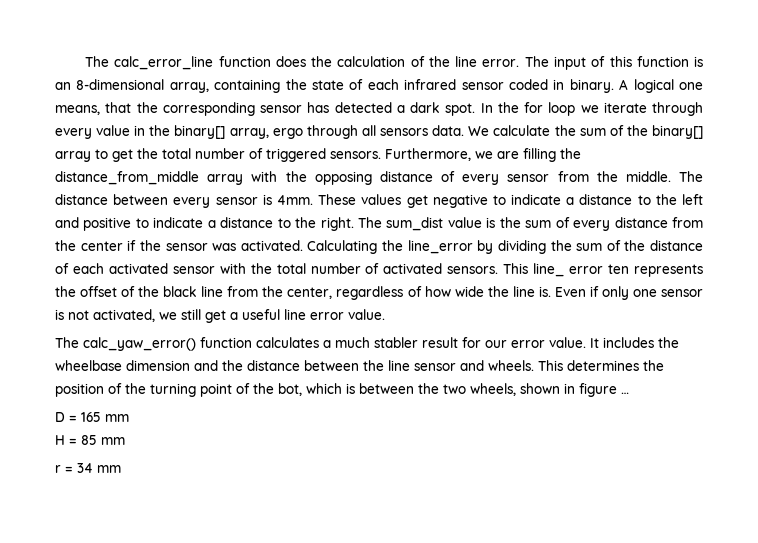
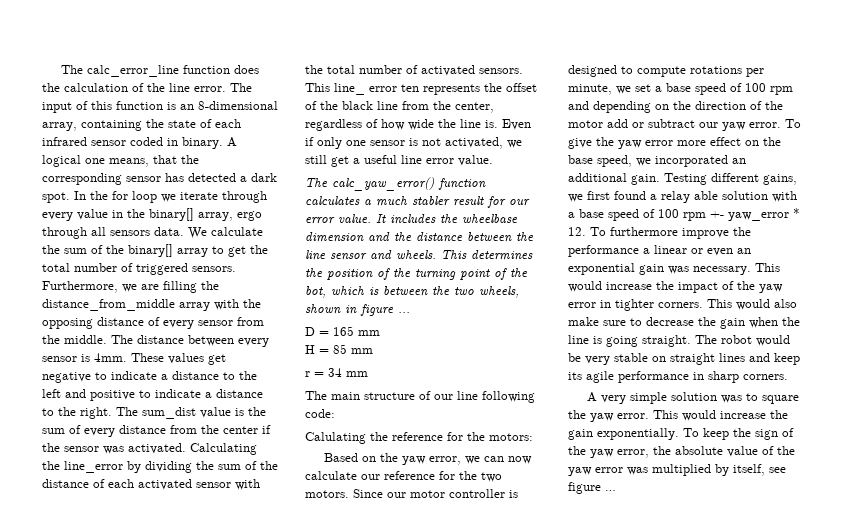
+ The main structure of our line following code:
+ Calulating the reference for the motors:
+ Based on the yaw error, we can now calculate our reference for the two motors. Since our motor controller is designed to compute rotations per minute, we set a base speed of 100 rpm and depending on the direction of the motor add or subtract our yaw error. To give the yaw error more effect on the base speed, we incorporated an additional gain. Testing different gains, we first found a relay able solution with a base speed of 100 rpm +- yaw_error * 12. To furthermore improve the performance a linear or even an exponential gain was necessary. This would increase the impact of the yaw error in tighter corners. This would also make sure to decrease the gain when the line is going straight. The robot would be very stable on straight lines and keep its agile performance in sharp corners.
+ A very simple solution was to square the yaw error. This would increase the gain exponentially. To keep the sign of the yaw error, the absolute value of the yaw error was multiplied by itself, see figure …

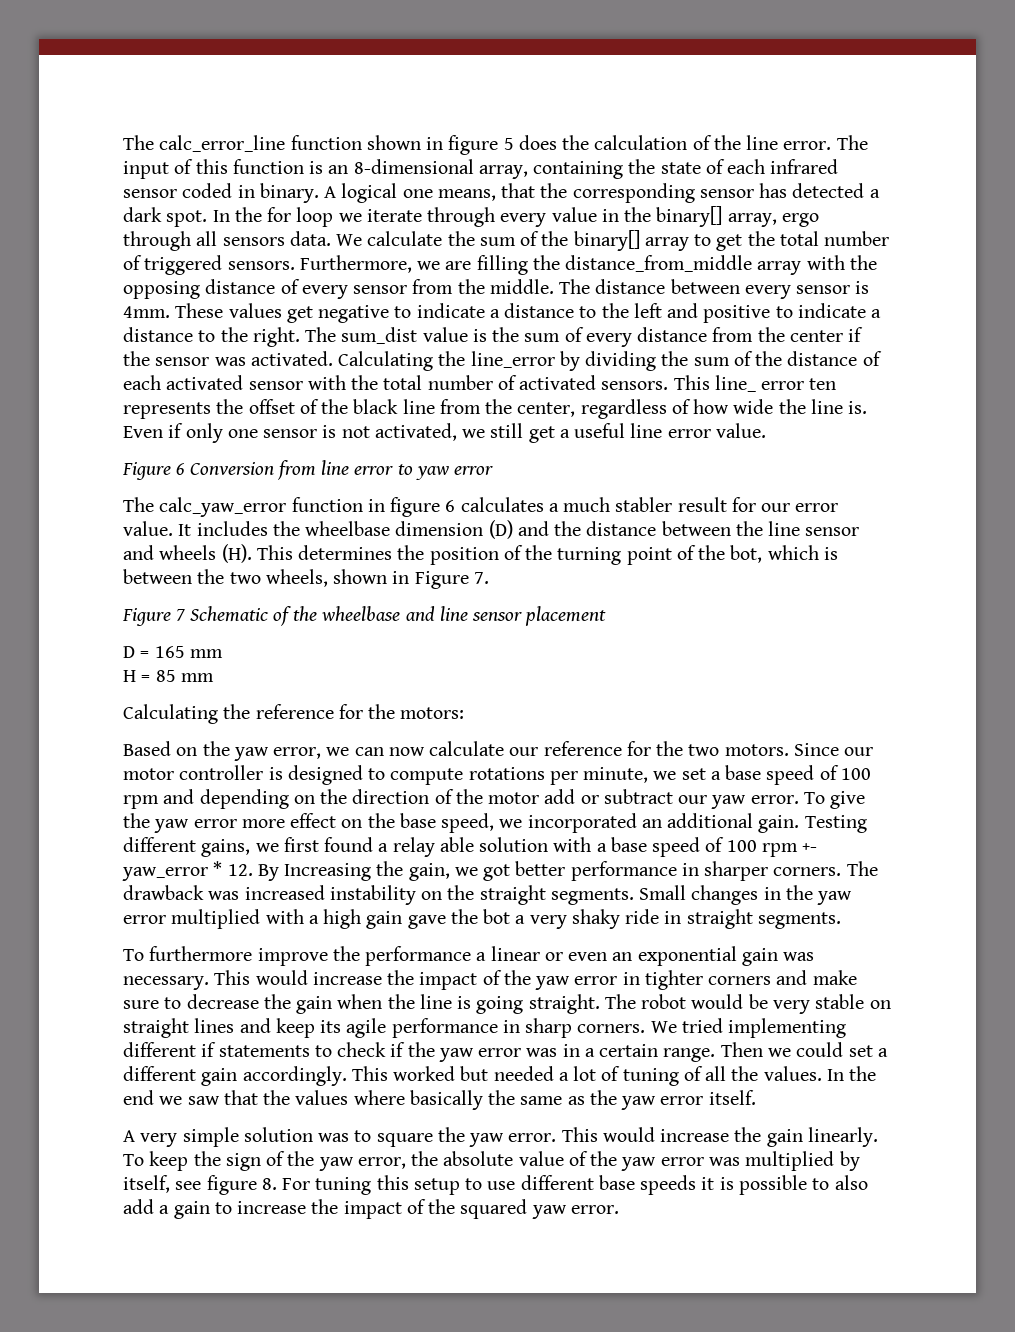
- The calc_error_line function does the calculation of the line error.
+ The calc_error_line function shown in figure 5 does the calculation of the line error.
- The calc_yaw_error() function calculates a much stabler result for our error value.
+ Figure 6 Conversion from line error to yaw error
+ The calc_yaw_error function in figure 6 calculates a much stabler result for our error value.
- It includes the wheelbase dimension and the distance between the line sensor and wheels. This determines the position of the turning point of the bot, which is between the two wheels, shown in figure …
+ It includes the wheelbase dimension (D) and the distance between the line sensor and wheels (H). This determines the position of the turning point of the bot, which is between the two wheels, shown in Figure 7.
+ Figure 7 Schematic of the wheelbase and line sensor placement
- r = 34 mm
- The main structure of our line following code:
- Calulating the reference for the motors:
+ Calculating the reference for the motors:
- Testing different gains, we first found a relay able solution with a base speed of 100 rpm +- yaw_error * 12. To furthermore improve the performance a linear or even an exponential gain was necessary.
+ Testing different gains, we first found a relay able solution with a base speed of 100 rpm +- yaw_error * 12. By Increasing the gain, we got better performance in sharper corners. The drawback was increased instability on the straight segments. Small changes in the yaw error multiplied with a high gain gave the bot a very shaky ride in straight segments.
+ To furthermore improve the performance a linear or even an exponential gain was necessary.
- This would increase the impact of the yaw error in tighter corners. This would also make sure to decrease the gain when the line is going straight.
+ This would increase the impact of the yaw error in tighter corners and make sure to decrease the gain when the line is going straight.
+ We tried implementing different if statements to check if the yaw error was in a certain range. Then we could set a different gain accordingly. This worked but needed a lot of tuning of all the values. In the end we saw that the values where basically the same as the yaw error itself.
- This would increase the gain exponentially.
+ This would increase the gain linearly.
- To keep the sign of the yaw error, the absolute value of the yaw error was multiplied by itself, see figure …
+ To keep the sign of the yaw error, the absolute value of the yaw error was multiplied by itself, see figure 8. For tuning this setup to use different base speeds it is possible to also add a gain to increase the impact of the squared yaw error.

